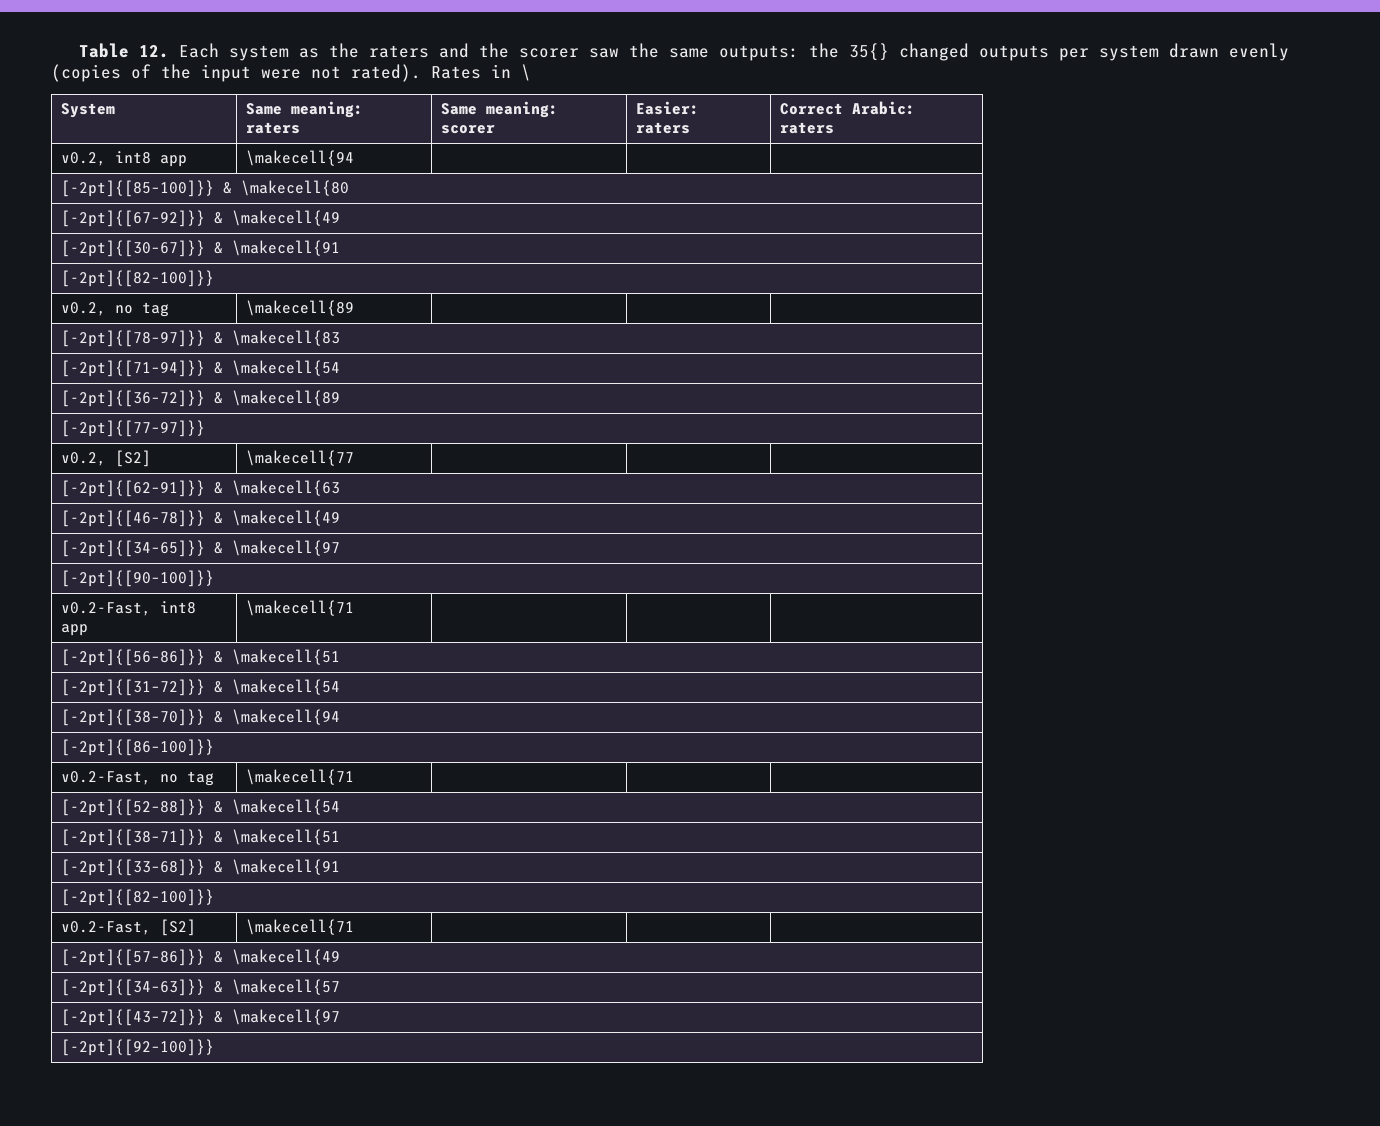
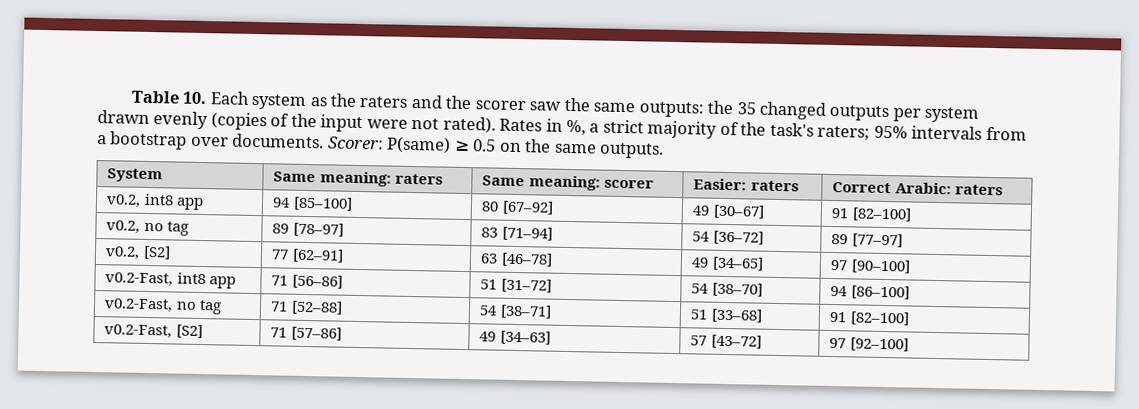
- Table 12. Each system as the raters and the scorer saw the same outputs: the 35{} changed outputs per system drawn evenly (copies of the input were not rated).
+ Table 10. Each system as the raters and the scorer saw the same outputs: the 35 changed outputs per system drawn evenly (copies of the input were not rated).
- Rates in \
+ Rates in %, a strict majority of the task's raters; 95% intervals from a bootstrap over documents. Scorer: P(same) ≥ 0.5 on the same outputs.
- v0.2, int8 app | \makecell{94 | | |
- [-2pt]{[85–100]}} & \makecell{80
- [-2pt]{[67–92]}} & \makecell{49
- [-2pt]{[30–67]}} & \makecell{91
- [-2pt]{[82–100]}}
- v0.2, no tag | \makecell{89 | | |
- [-2pt]{[78–97]}} & \makecell{83
- [-2pt]{[71–94]}} & \makecell{54
- [-2pt]{[36–72]}} & \makecell{89
- [-2pt]{[77–97]}}
- v0.2, [S2] | \makecell{77 | | |
- [-2pt]{[62–91]}} & \makecell{63
- [-2pt]{[46–78]}} & \makecell{49
- [-2pt]{[34–65]}} & \makecell{97
- [-2pt]{[90–100]}}
- v0.2-Fast, int8 app | \makecell{71 | | |
- [-2pt]{[56–86]}} & \makecell{51
- [-2pt]{[31–72]}} & \makecell{54
- [-2pt]{[38–70]}} & \makecell{94
- [-2pt]{[86–100]}}
- v0.2-Fast, no tag | \makecell{71 | | |
- [-2pt]{[52–88]}} & \makecell{54
- [-2pt]{[38–71]}} & \makecell{51
- [-2pt]{[33–68]}} & \makecell{91
- [-2pt]{[82–100]}}
- v0.2-Fast, [S2] | \makecell{71 | | |
- [-2pt]{[57–86]}} & \makecell{49
- [-2pt]{[34–63]}} & \makecell{57
- [-2pt]{[43–72]}} & \makecell{97
- [-2pt]{[92–100]}}
+ v0.2, int8 app | 94 [85–100] | 80 [67–92] | 49 [30–67] | 91 [82–100]
+ v0.2, no tag | 89 [78–97] | 83 [71–94] | 54 [36–72] | 89 [77–97]
+ v0.2, [S2] | 77 [62–91] | 63 [46–78] | 49 [34–65] | 97 [90–100]
+ v0.2-Fast, int8 app | 71 [56–86] | 51 [31–72] | 54 [38–70] | 94 [86–100]
+ v0.2-Fast, no tag | 71 [52–88] | 54 [38–71] | 51 [33–68] | 91 [82–100]
+ v0.2-Fast, [S2] | 71 [57–86] | 49 [34–63] | 57 [43–72] | 97 [92–100]

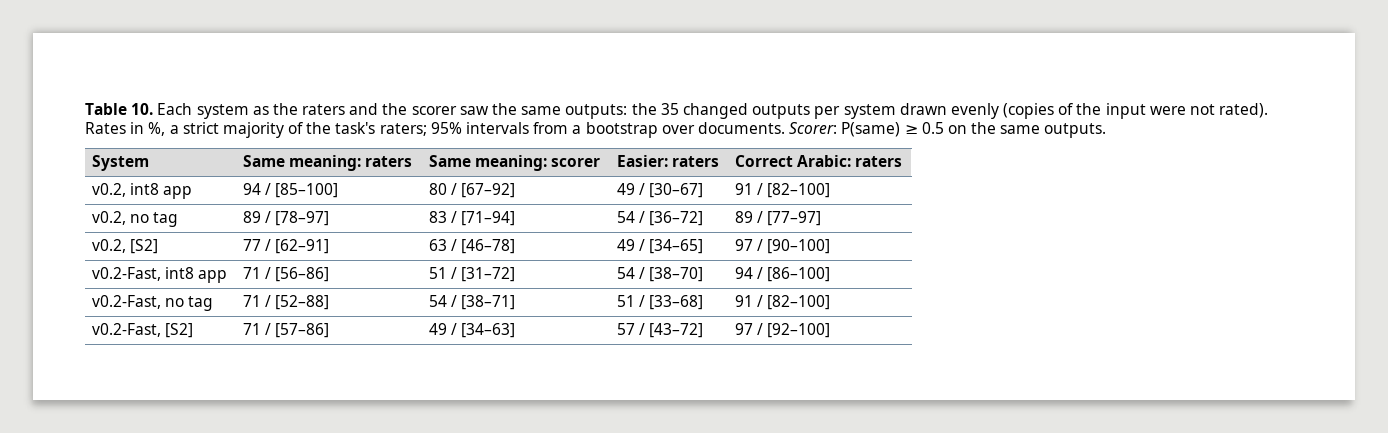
- v0.2, int8 app | 94 [85–100] | 80 [67–92] | 49 [30–67] | 91 [82–100]
+ v0.2, int8 app | 94 / [85–100] | 80 / [67–92] | 49 / [30–67] | 91 / [82–100]
- v0.2, no tag | 89 [78–97] | 83 [71–94] | 54 [36–72] | 89 [77–97]
+ v0.2, no tag | 89 / [78–97] | 83 / [71–94] | 54 / [36–72] | 89 / [77–97]
- v0.2, [S2] | 77 [62–91] | 63 [46–78] | 49 [34–65] | 97 [90–100]
+ v0.2, [S2] | 77 / [62–91] | 63 / [46–78] | 49 / [34–65] | 97 / [90–100]
- v0.2-Fast, int8 app | 71 [56–86] | 51 [31–72] | 54 [38–70] | 94 [86–100]
+ v0.2-Fast, int8 app | 71 / [56–86] | 51 / [31–72] | 54 / [38–70] | 94 / [86–100]
- v0.2-Fast, no tag | 71 [52–88] | 54 [38–71] | 51 [33–68] | 91 [82–100]
+ v0.2-Fast, no tag | 71 / [52–88] | 54 / [38–71] | 51 / [33–68] | 91 / [82–100]
- v0.2-Fast, [S2] | 71 [57–86] | 49 [34–63] | 57 [43–72] | 97 [92–100]
+ v0.2-Fast, [S2] | 71 / [57–86] | 49 / [34–63] | 57 / [43–72] | 97 / [92–100]

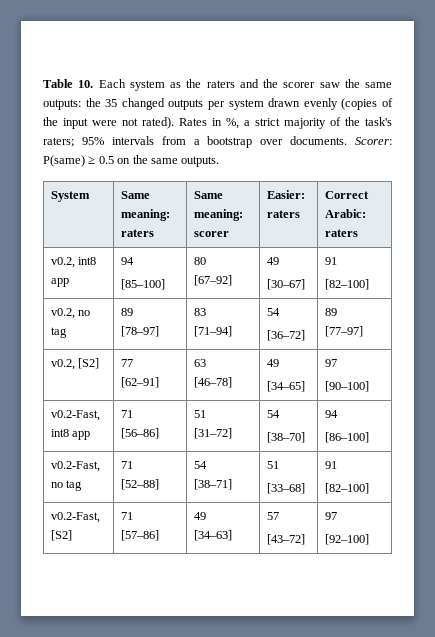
- v0.2, int8 app | 94 / [85–100] | 80 / [67–92] | 49 / [30–67] | 91 / [82–100]
+ v0.2, int8 app | 94
+ [85–100] | 80
+ [67–92] | 49
+ [30–67] | 91
+ [82–100]
- v0.2, no tag | 89 / [78–97] | 83 / [71–94] | 54 / [36–72] | 89 / [77–97]
+ v0.2, no tag | 89
+ [78–97] | 83
+ [71–94] | 54
+ [36–72] | 89
+ [77–97]
- v0.2, [S2] | 77 / [62–91] | 63 / [46–78] | 49 / [34–65] | 97 / [90–100]
+ v0.2, [S2] | 77
+ [62–91] | 63
+ [46–78] | 49
+ [34–65] | 97
+ [90–100]
- v0.2-Fast, int8 app | 71 / [56–86] | 51 / [31–72] | 54 / [38–70] | 94 / [86–100]
+ v0.2-Fast, int8 app | 71
+ [56–86] | 51
+ [31–72] | 54
+ [38–70] | 94
+ [86–100]
- v0.2-Fast, no tag | 71 / [52–88] | 54 / [38–71] | 51 / [33–68] | 91 / [82–100]
+ v0.2-Fast, no tag | 71
+ [52–88] | 54
+ [38–71] | 51
+ [33–68] | 91
+ [82–100]
- v0.2-Fast, [S2] | 71 / [57–86] | 49 / [34–63] | 57 / [43–72] | 97 / [92–100]
+ v0.2-Fast, [S2] | 71
+ [57–86] | 49
+ [34–63] | 57
+ [43–72] | 97
+ [92–100]

